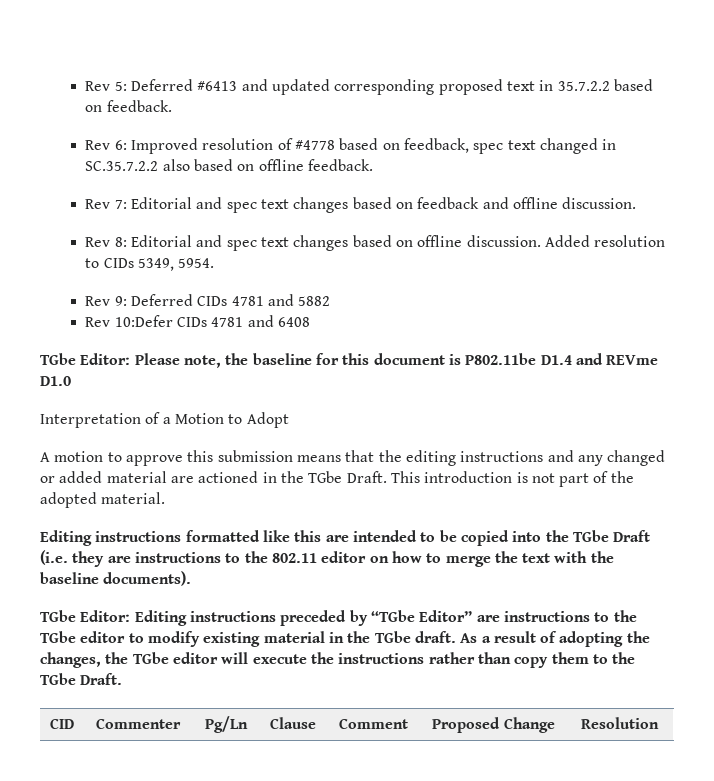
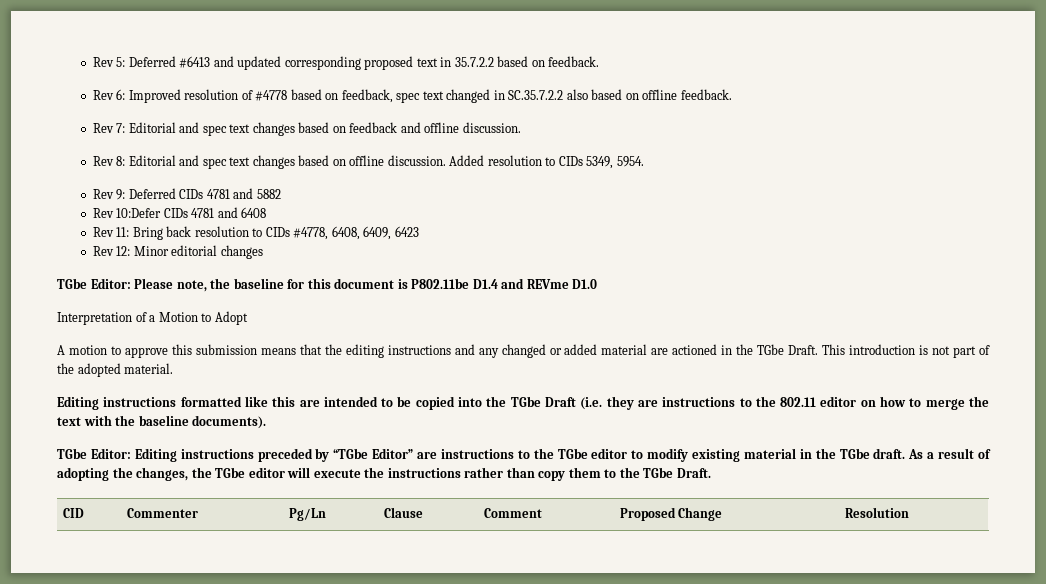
+ Rev 11: Bring back resolution to CIDs #4778, 6408, 6409, 6423
+ Rev 12: Minor editorial changes

